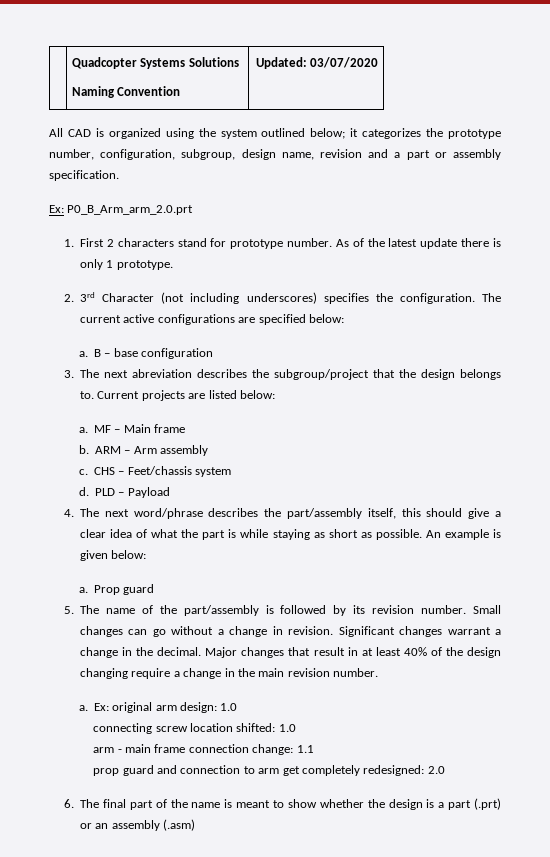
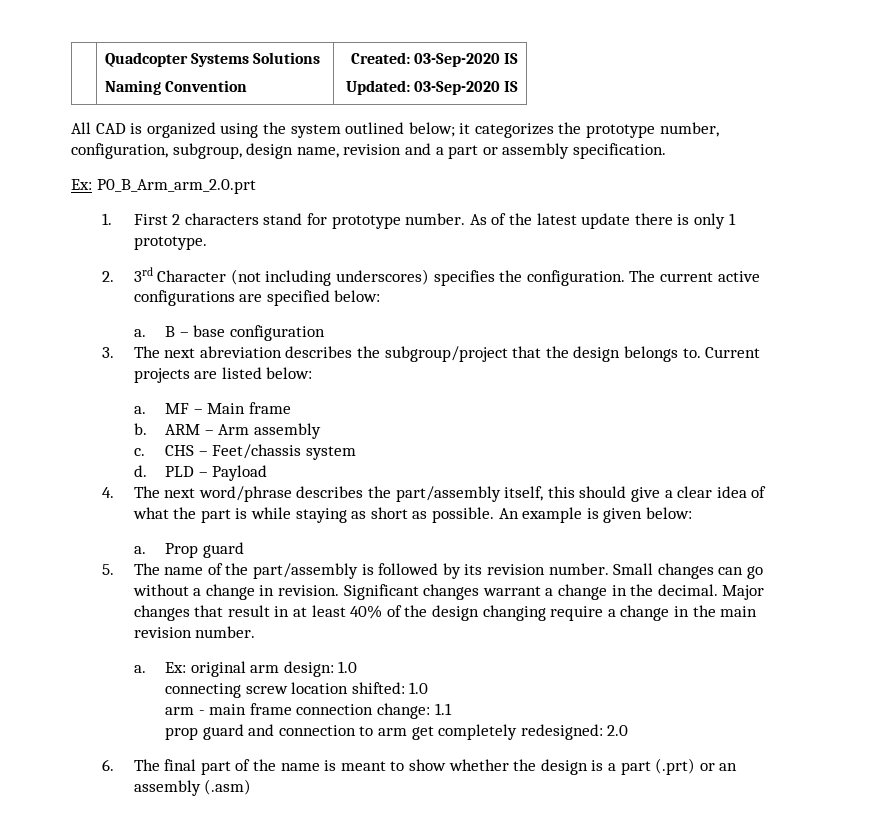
  | Quadcopter Systems Solutions
- Naming Convention | Updated: 03/07/2020
+ Naming Convention | Created: 03-Sep-2020 IS
+ Updated: 03-Sep-2020 IS

